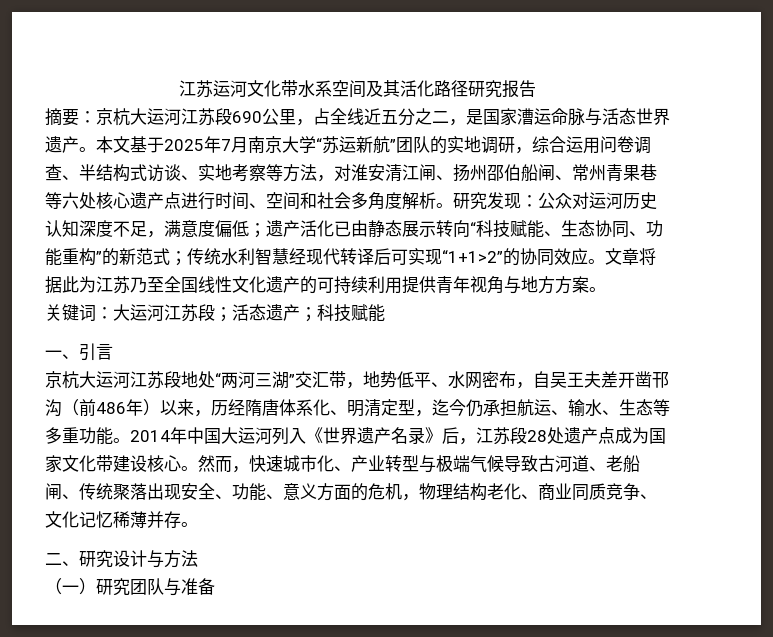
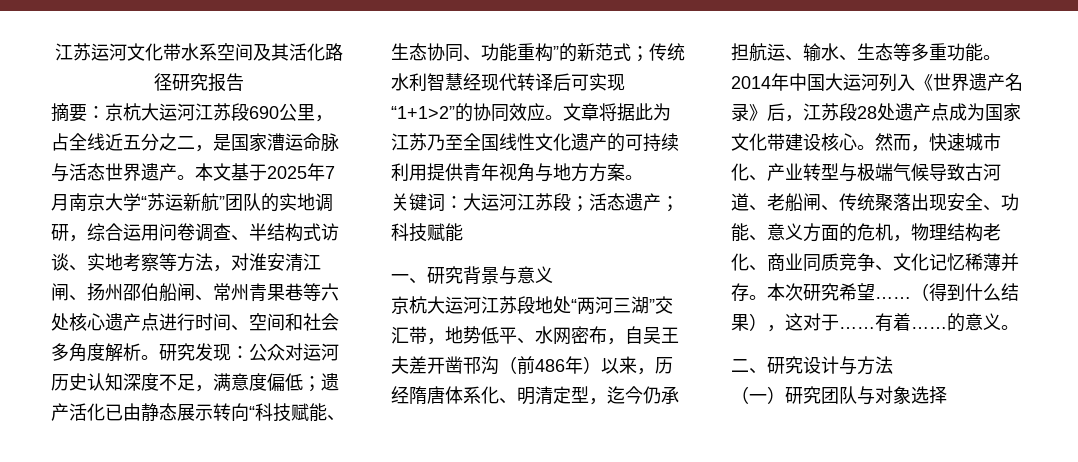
- 一、引言
+ 一、研究背景与意义
+ 本次研究希望……（得到什么结果），这对于……有着……的意义。
- （一）研究团队与准备
+ （一）研究团队与对象选择

